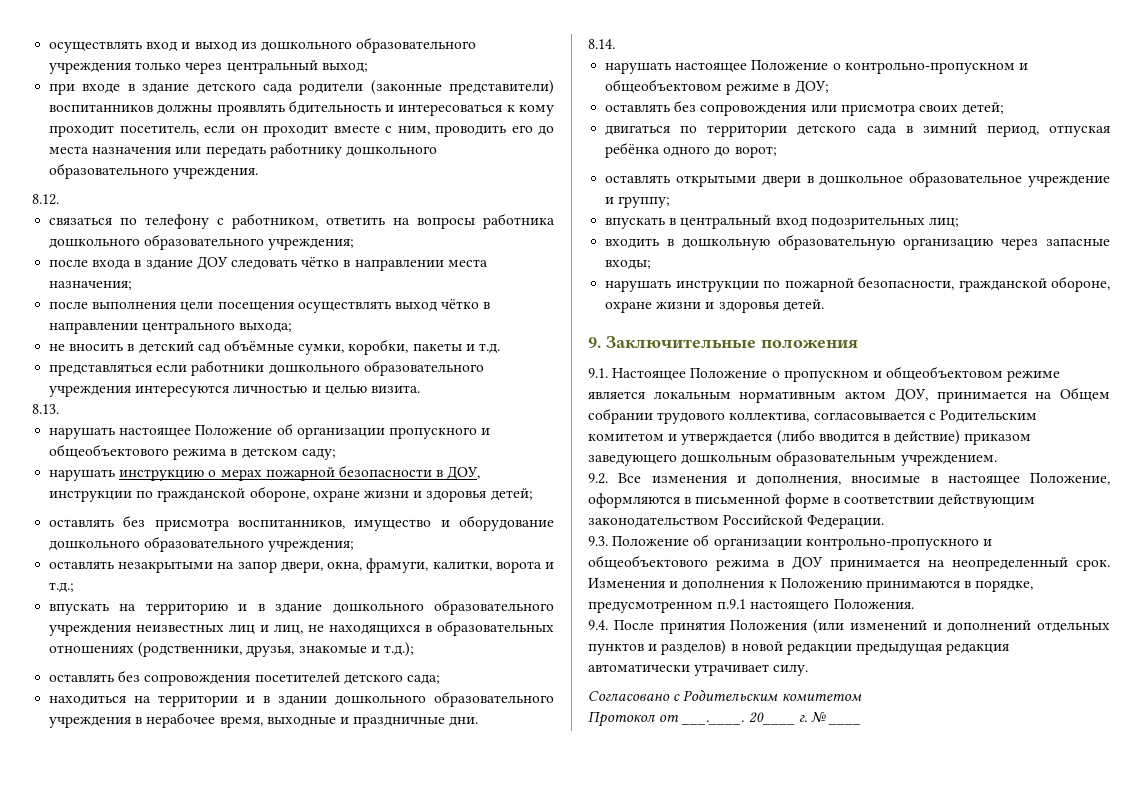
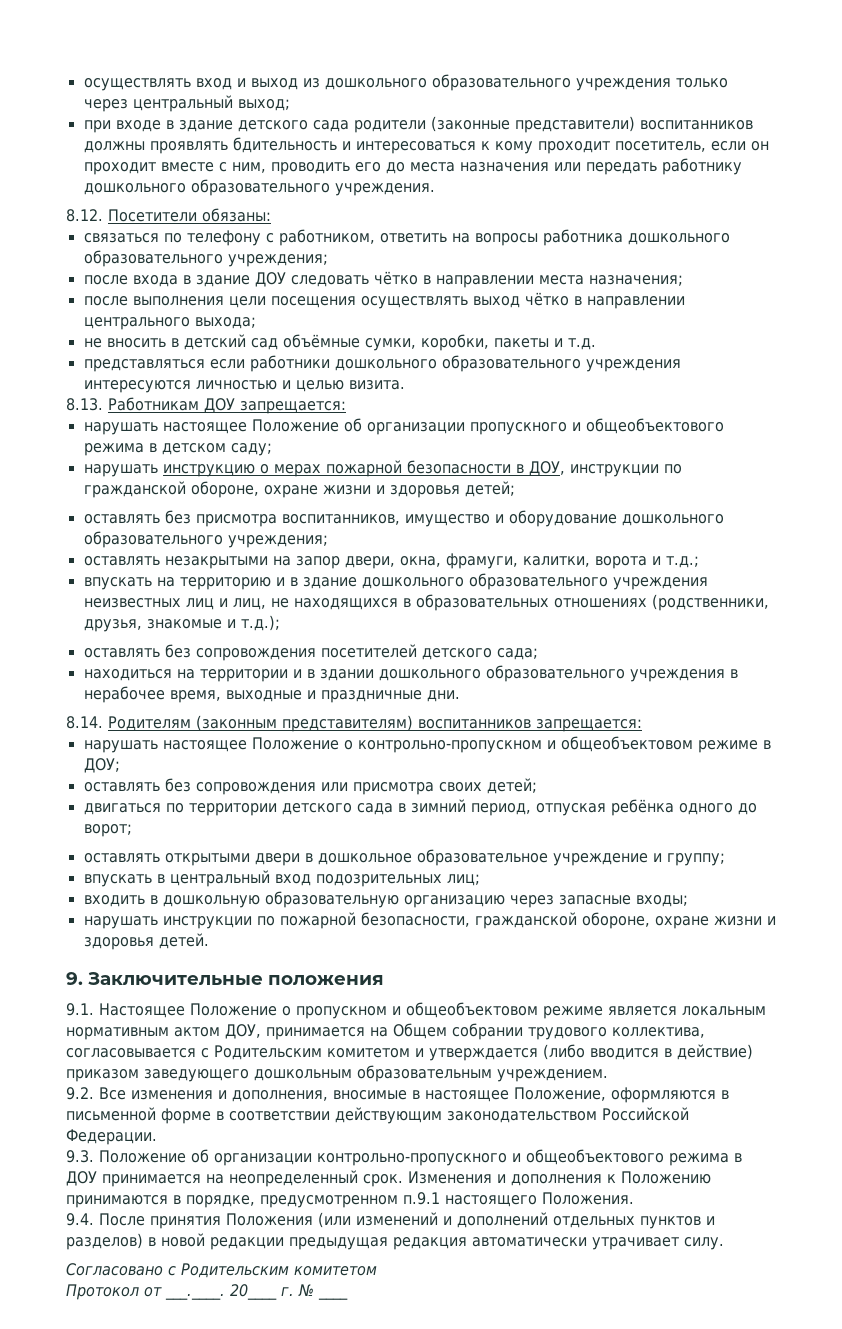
- 8.12.
+ 8.12. Посетители обязаны:
- 8.13.
+ 8.13. Работникам ДОУ запрещается:
- 8.14.
+ 8.14. Родителям (законным представителям) воспитанников запрещается:

